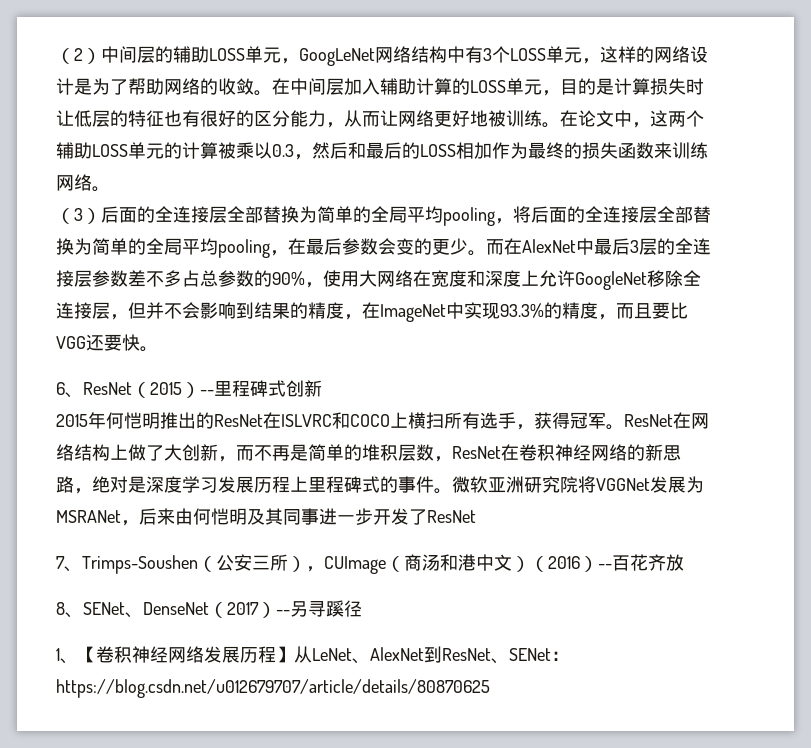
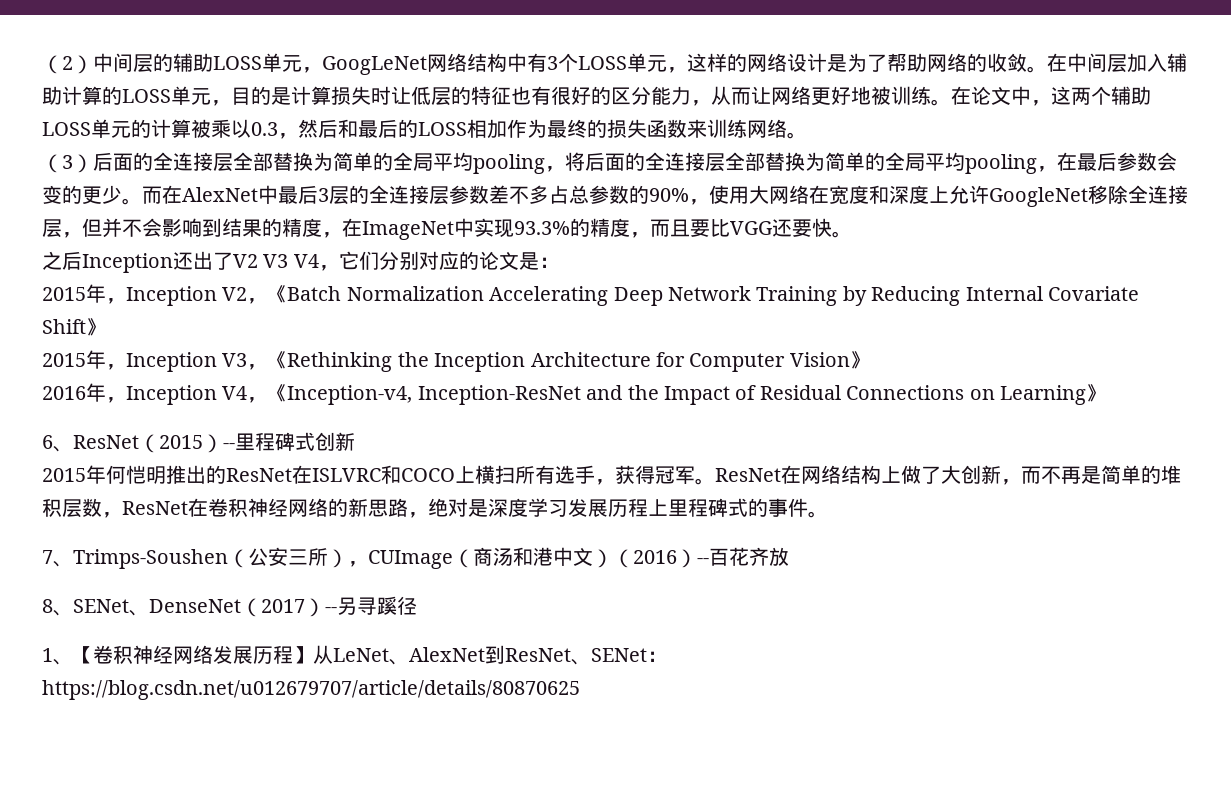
+ 之后Inception还出了V2 V3 V4，它们分别对应的论文是：
+ 2015年，Inception V2，《Batch Normalization Accelerating Deep Network Training by Reducing Internal Covariate Shift》
+ 2015年，Inception V3，《Rethinking the Inception Architecture for Computer Vision》
+ 2016年，Inception V4，《Inception-v4, Inception-ResNet and the Impact of Residual Connections on Learning》
- 微软亚洲研究院将VGGNet发展为MSRANet，后来由何恺明及其同事进一步开发了ResNet

